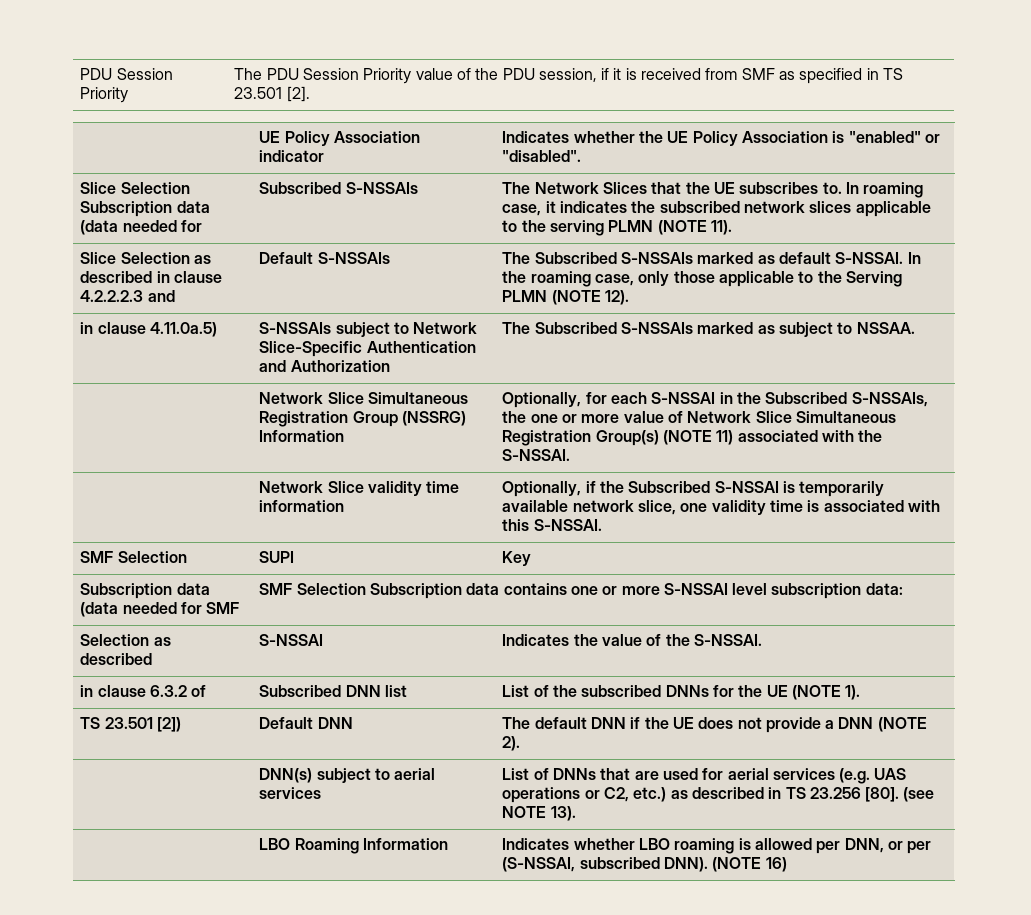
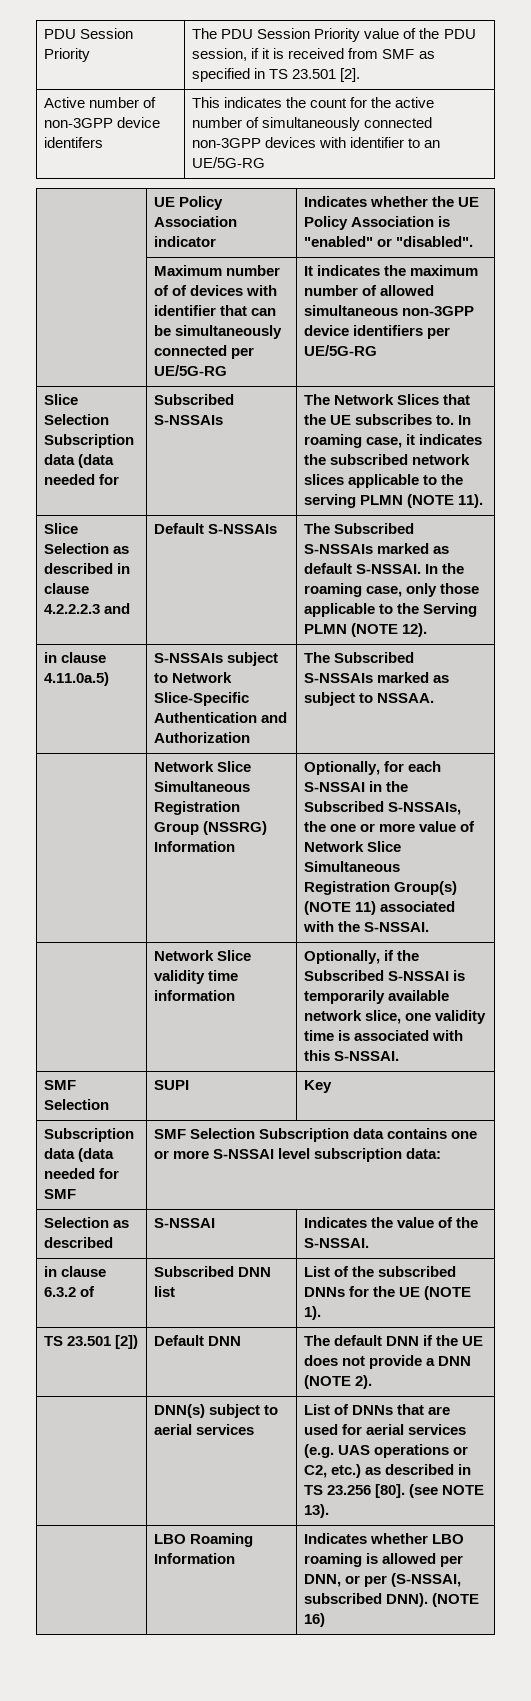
+ Active number of non-3GPP device identifers | This indicates the count for the active number of simultaneously connected non-3GPP devices with identifier to an UE/5G-RG
+ | Maximum number of of devices with identifier that can be simultaneously connected per UE/5G-RG | It indicates the maximum number of allowed simultaneous non-3GPP device identifiers per UE/5G-RG

